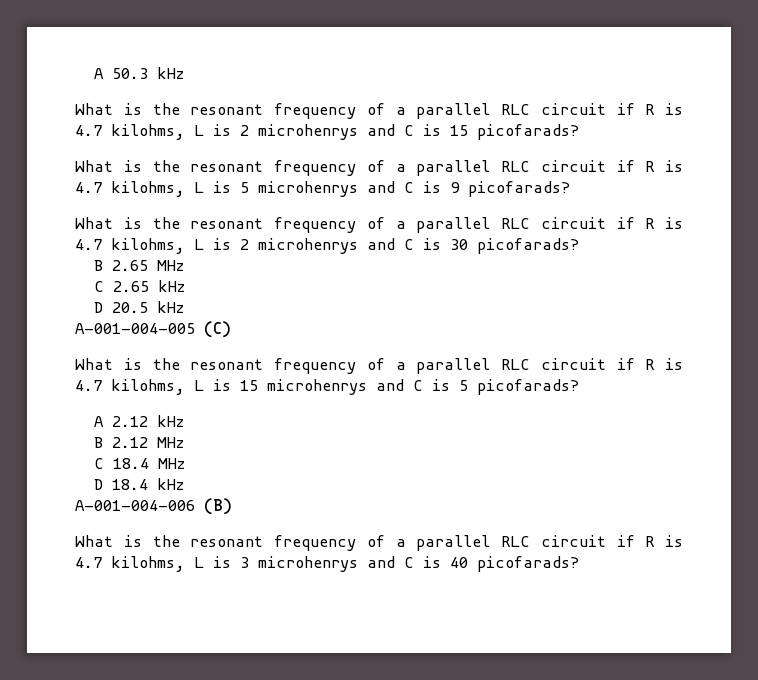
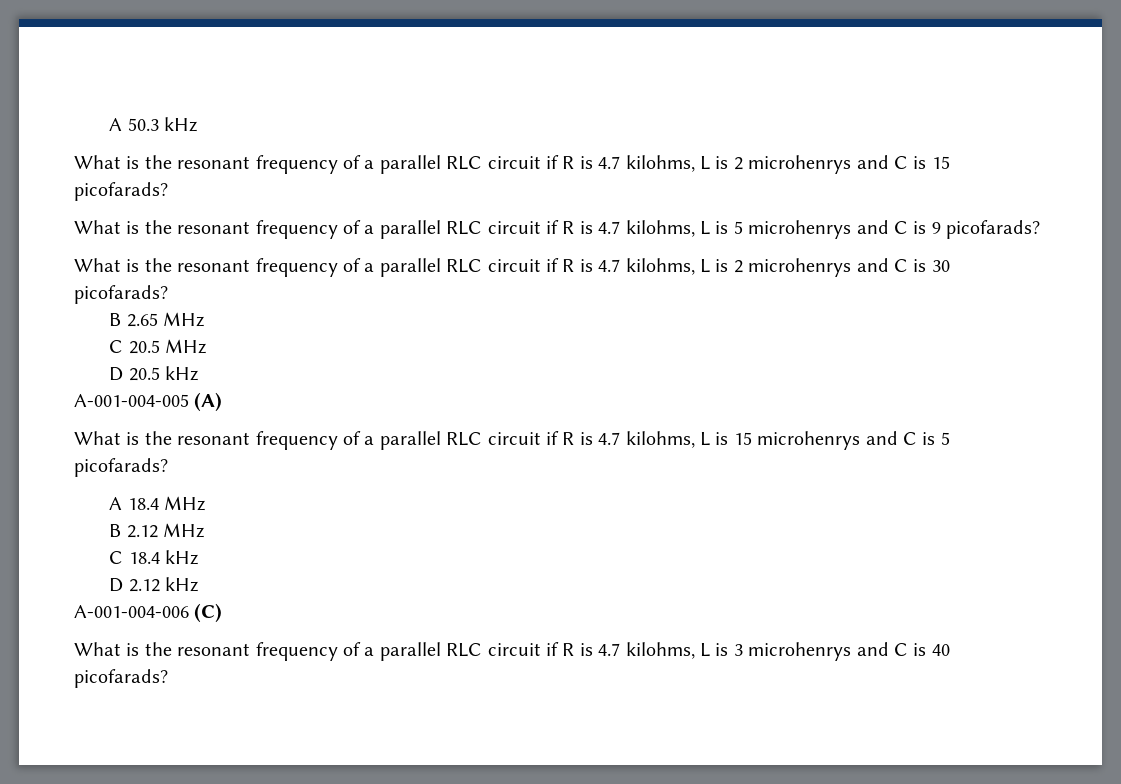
- C 2.65 kHz
+ C 20.5 MHz
- A-001-004-005 (C)
+ A-001-004-005 (A)
- A 2.12 kHz
+ A 18.4 MHz
- C 18.4 MHz
- D 18.4 kHz
+ C 18.4 kHz
+ D 2.12 kHz
- A-001-004-006 (B)
+ A-001-004-006 (C)

